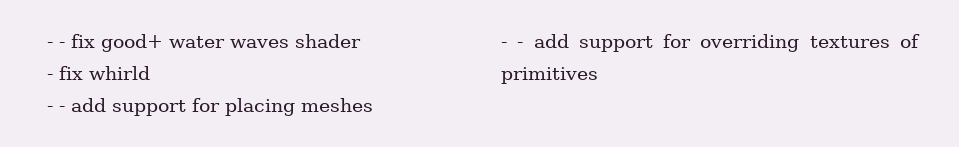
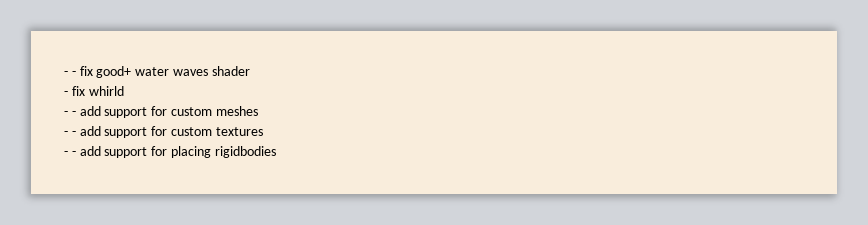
- - - add support for placing meshes
+ - - add support for custom meshes
- - - add support for overriding textures of primitives
+ - - add support for custom textures
+ - - add support for placing rigidbodies

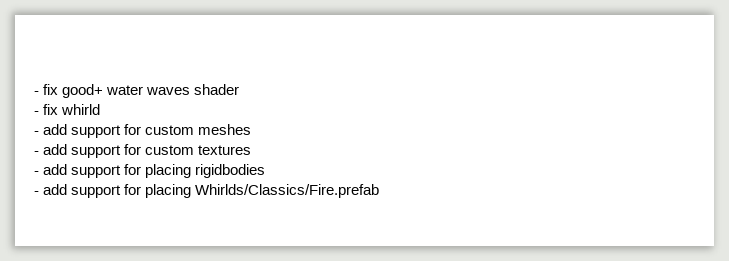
- - - fix good+ water waves shader
+ - fix good+ water waves shader
- - - add support for custom meshes
+ - add support for custom meshes
- - - add support for custom textures
+ - add support for custom textures
- - - add support for placing rigidbodies
+ - add support for placing rigidbodies
+ - add support for placing Whirlds/Classics/Fire.prefab

